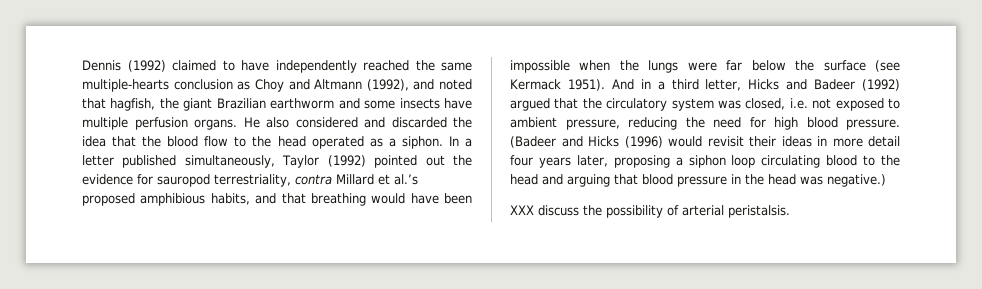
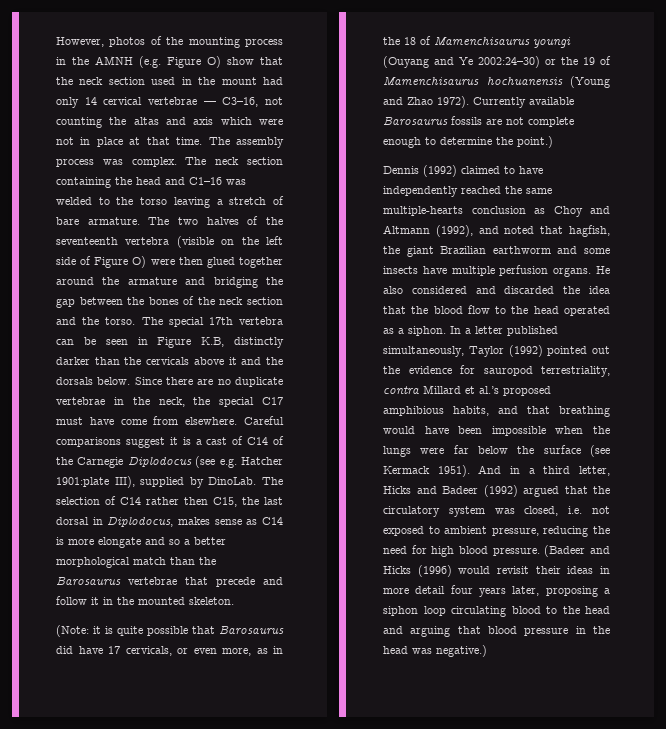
+ However, photos of the mounting process in the AMNH (e.g. Figure O) show that the neck section used in the mount had only 14 cervical vertebrae — C3–16, not counting the altas and axis which were not in place at that time. The assembly process was complex. The neck section containing the head and C1–16 was welded to the torso leaving a stretch of bare armature. The two halves of the seventeenth vertebra (visible on the left side of Figure O) were then glued together around the armature and bridging the gap between the bones of the neck section and the torso. The special 17th vertebra can be seen in Figure K.B, distinctly darker than the cervicals above it and the dorsals below. Since there are no duplicate vertebrae in the neck, the special C17 must have come from elsewhere. Careful comparisons suggest it is a cast of C14 of the Carnegie Diplodocus (see e.g. Hatcher 1901:plate III), supplied by DinoLab. The selection of C14 rather then C15, the last dorsal in Diplodocus, makes sense as C14 is more elongate and so a better morphological match than the Barosaurus vertebrae that precede and follow it in the mounted skeleton.
+ (Note: it is quite possible that Barosaurus did have 17 cervicals, or even more, as in the 18 of Mamenchisaurus youngi (Ouyang and Ye 2002:24–30) or the 19 of Mamenchisaurus hochuanensis (Young and Zhao 1972). Currently available Barosaurus fossils are not complete enough to determine the point.)
- XXX discuss the possibility of arterial peristalsis.

